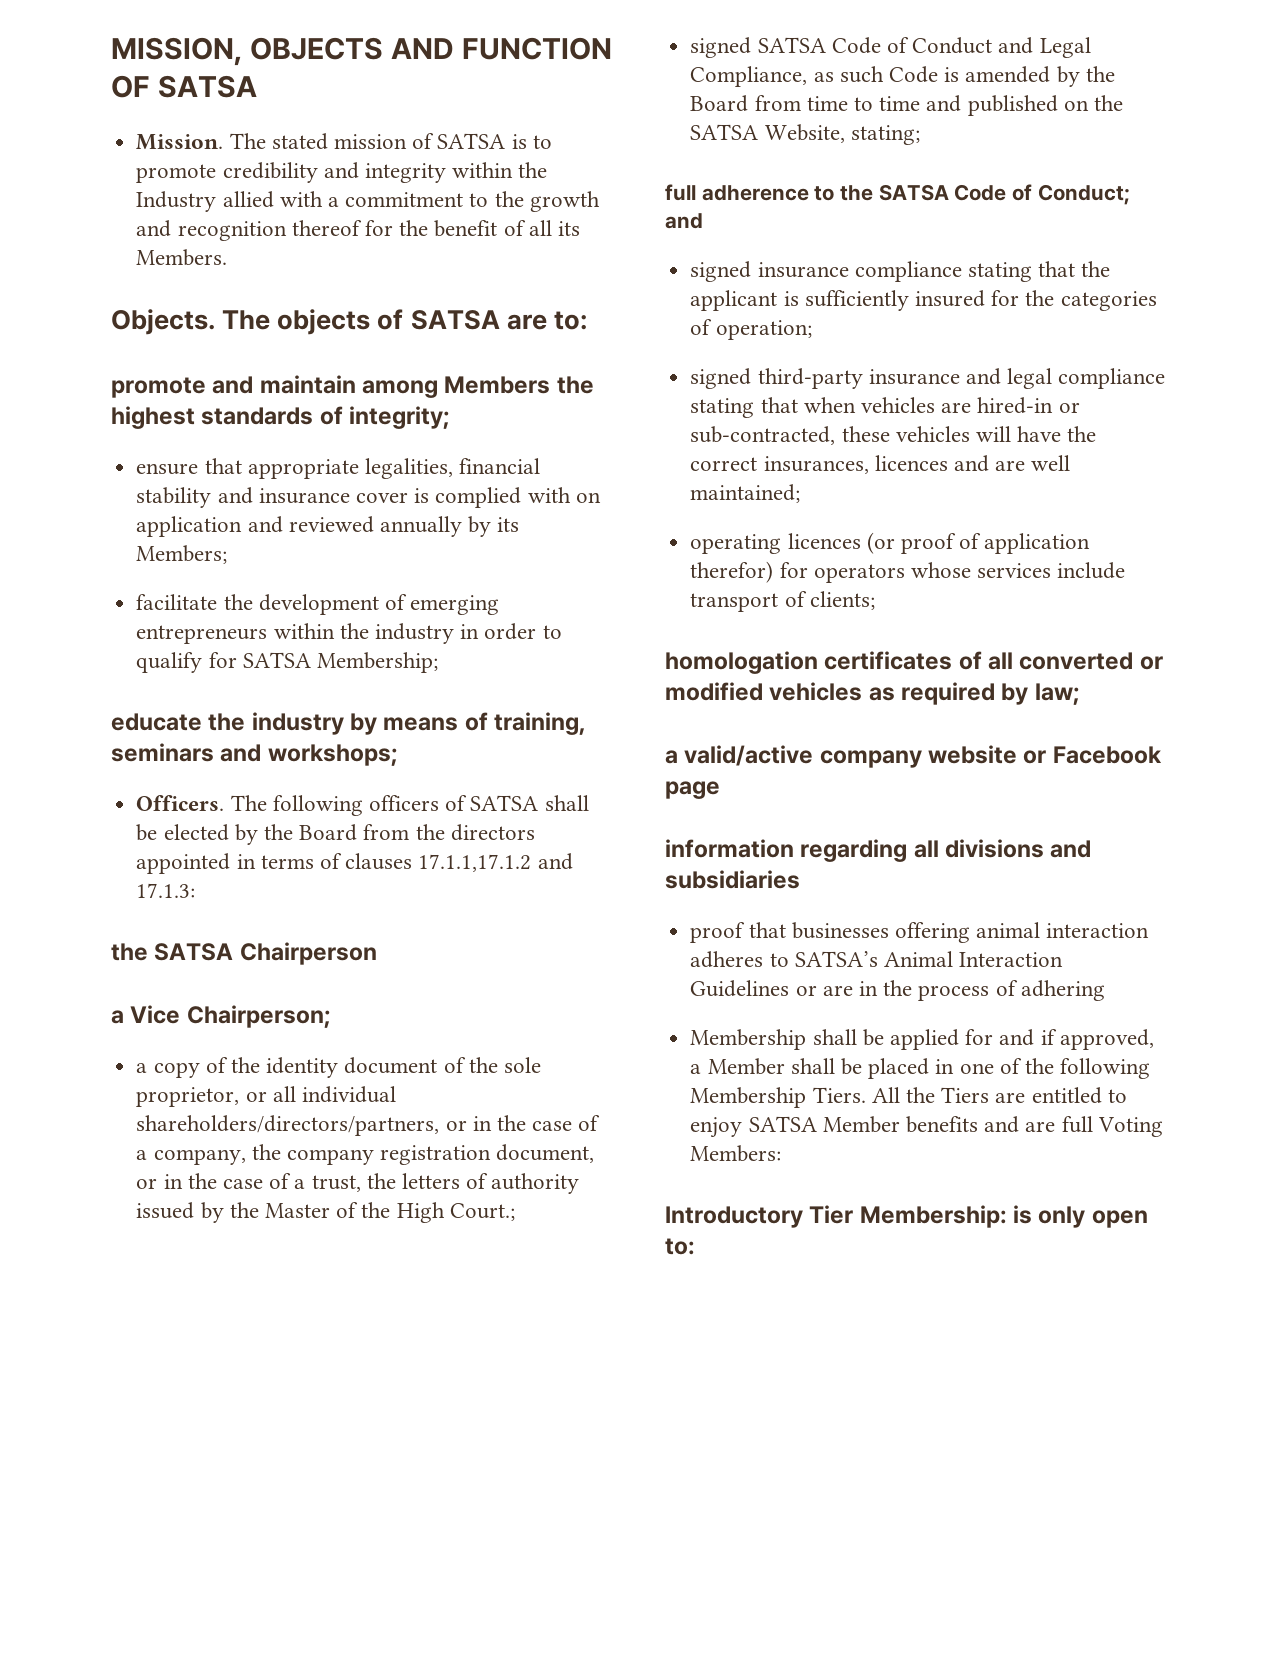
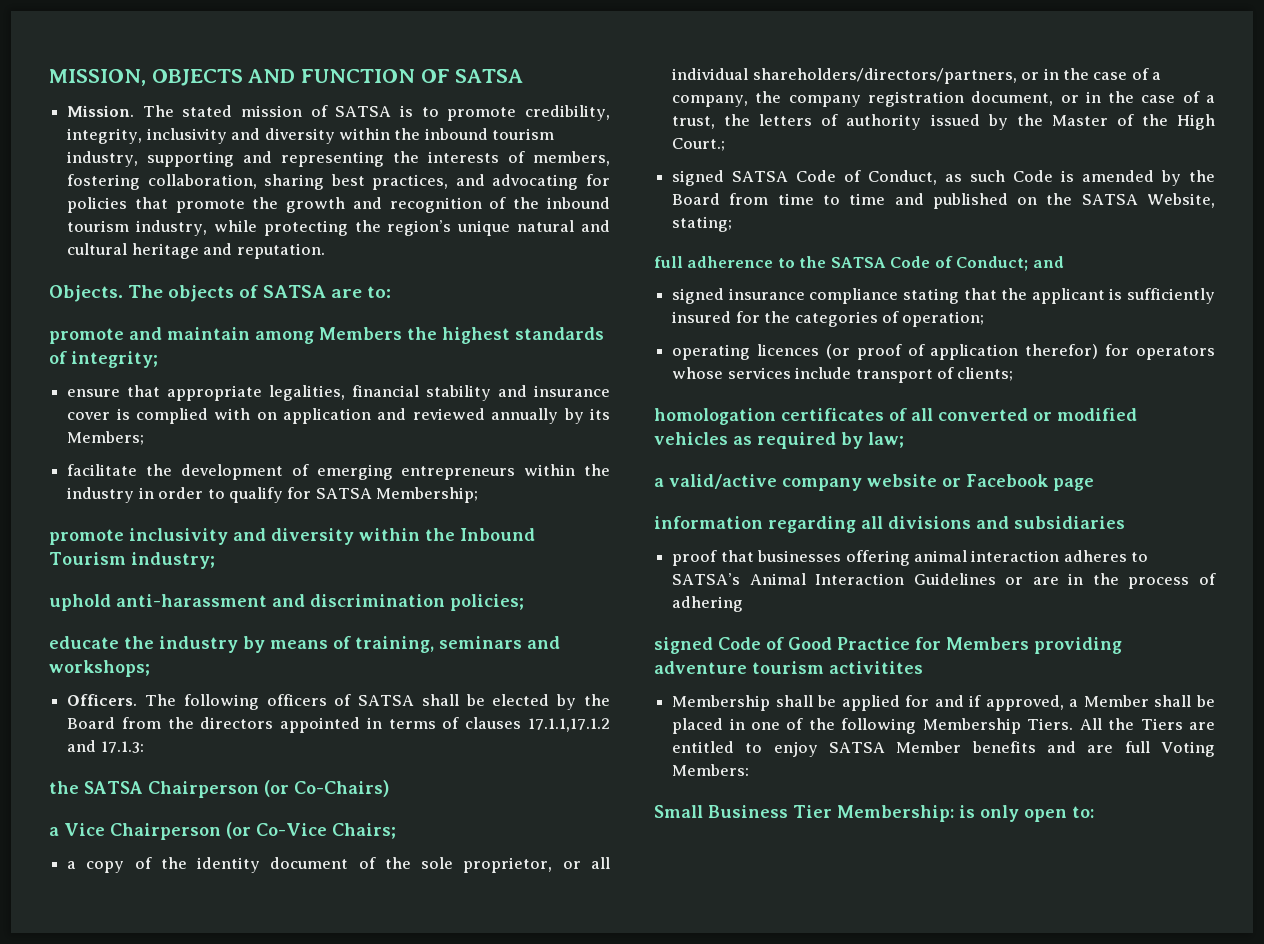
- The stated mission of SATSA is to promote credibility and integrity within the Industry allied with a commitment to the growth and recognition thereof for the benefit of all its Members.
+ The stated mission of SATSA is to promote credibility, integrity, inclusivity and diversity within the inbound tourism industry, supporting and representing the interests of members, fostering collaboration, sharing best practices, and advocating for policies that promote the growth and recognition of the inbound tourism industry, while protecting the region’s unique natural and cultural heritage and reputation.
+ promote inclusivity and diversity within the Inbound Tourism industry;
+ uphold anti-harassment and discrimination policies;
- the SATSA Chairperson
+ the SATSA Chairperson (or Co-Chairs)
- a Vice Chairperson;
+ a Vice Chairperson (or Co-Vice Chairs;
- signed SATSA Code of Conduct and Legal Compliance, as such Code is amended by the Board from time to time and published on the SATSA Website, stating;
+ signed SATSA Code of Conduct, as such Code is amended by the Board from time to time and published on the SATSA Website, stating;
- signed third-party insurance and legal compliance stating that when vehicles are hired-in or sub-contracted, these vehicles will have the correct insurances, licences and are well maintained;
+ signed Code of Good Practice for Members providing adventure tourism activitites
- Introductory Tier Membership: is only open to:
+ Small Business Tier Membership: is only open to:

